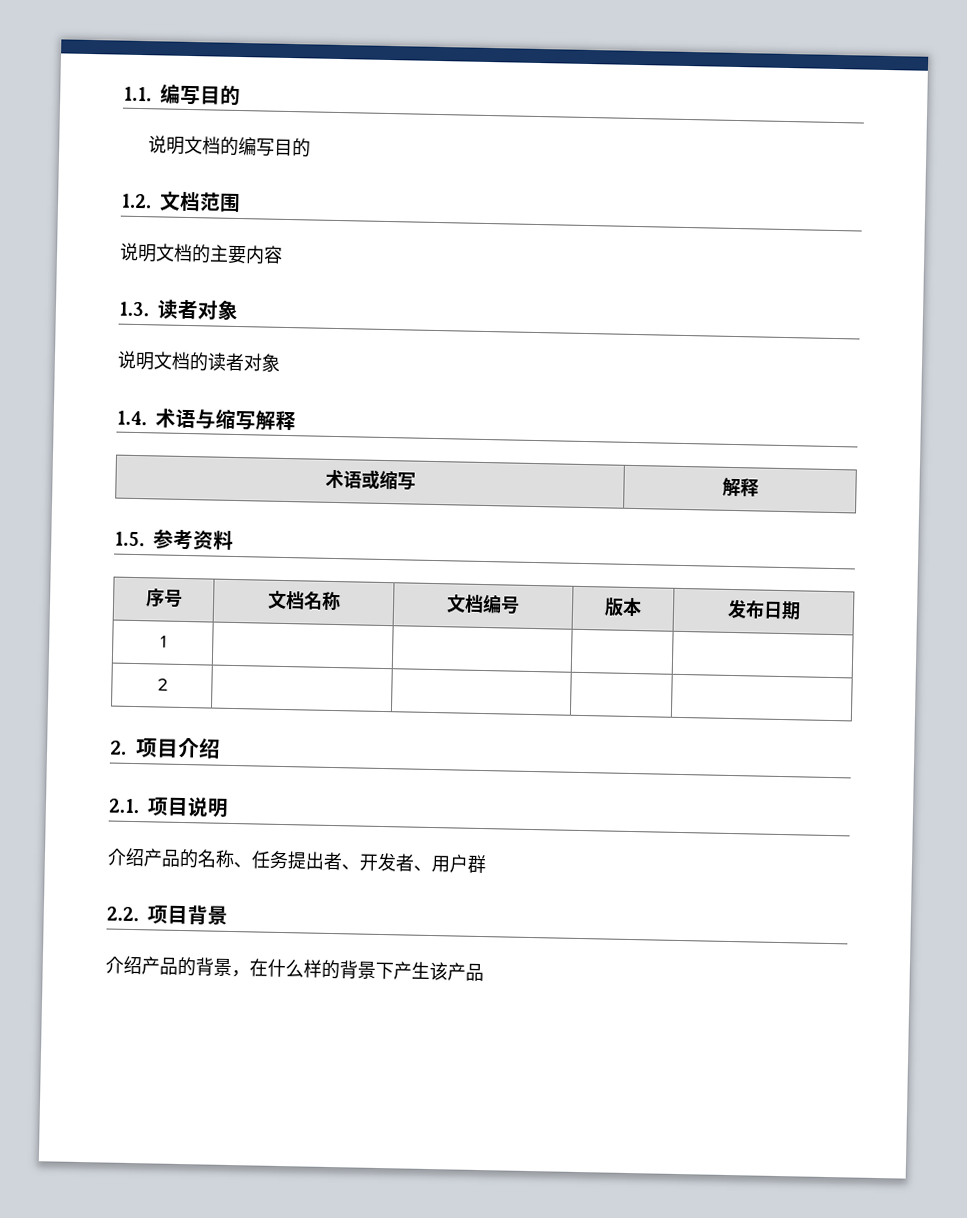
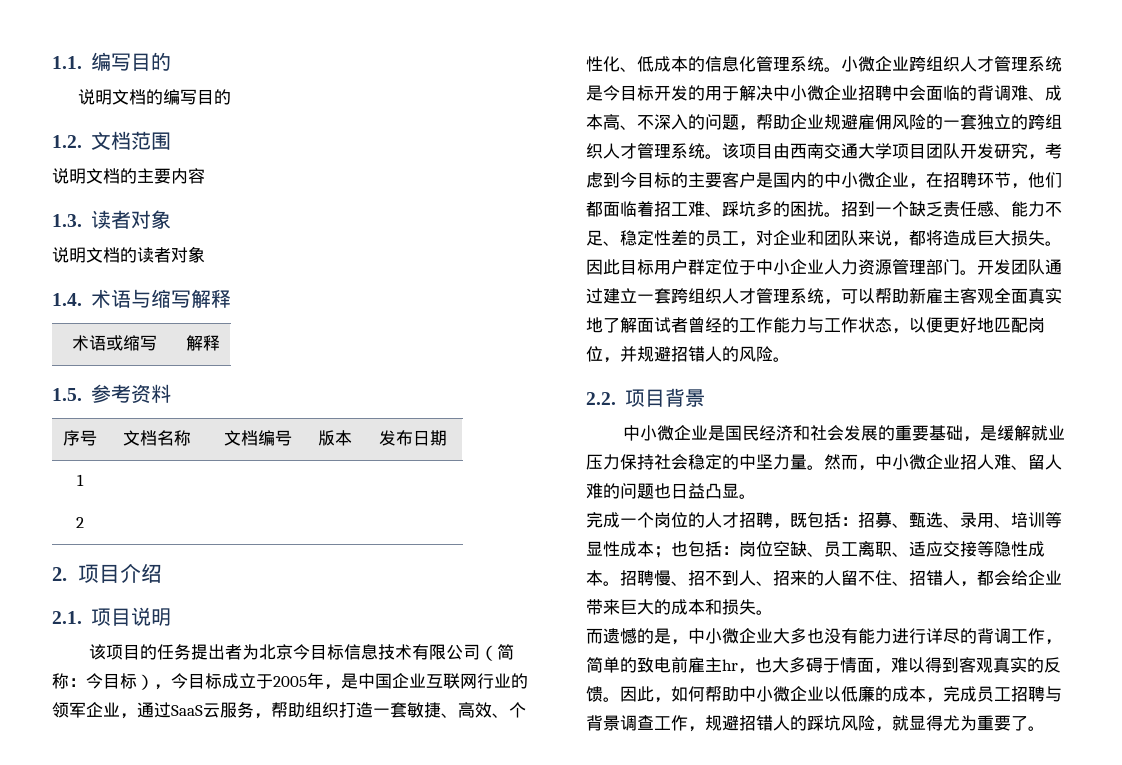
- 介绍产品的名称、任务提出者、开发者、用户群
+ 该项目的任务提出者为北京今目标信息技术有限公司（简称：今目标），今目标成立于2005年，是中国企业互联网行业的领军企业，通过SaaS云服务，帮助组织打造一套敏捷、高效、个性化、低成本的信息化管理系统。小微企业跨组织人才管理系统是今目标开发的用于解决中小微企业招聘中会面临的背调难、成本高、不深入的问题，帮助企业规避雇佣风险的一套独立的跨组织人才管理系统。该项目由西南交通大学项目团队开发研究，考虑到今目标的主要客户是国内的中小微企业，在招聘环节，他们都面临着招工难、踩坑多的困扰。招到一个缺乏责任感、能力不足、稳定性差的员工，对企业和团队来说，都将造成巨大损失。因此目标用户群定位于中小企业人力资源管理部门。开发团队通过建立一套跨组织人才管理系统，可以帮助新雇主客观全面真实地了解面试者曾经的工作能力与工作状态，以便更好地匹配岗位，并规避招错人的风险。
  2.2.项目背景
- 介绍产品的背景，在什么样的背景下产生该产品
+ 中小微企业是国民经济和社会发展的重要基础，是缓解就业压力保持社会稳定的中坚力量。然而，中小微企业招人难、留人难的问题也日益凸显。
+ 完成一个岗位的人才招聘，既包括：招募、甄选、录用、培训等显性成本；也包括：岗位空缺、员工离职、适应交接等隐性成本。招聘慢、招不到人、招来的人留不住、招错人，都会给企业带来巨大的成本和损失。
+ 而遗憾的是，中小微企业大多也没有能力进行详尽的背调工作，简单的致电前雇主hr，也大多碍于情面，难以得到客观真实的反馈。因此，如何帮助中小微企业以低廉的成本，完成员工招聘与背景调查工作，规避招错人的踩坑风险，就显得尤为重要了。

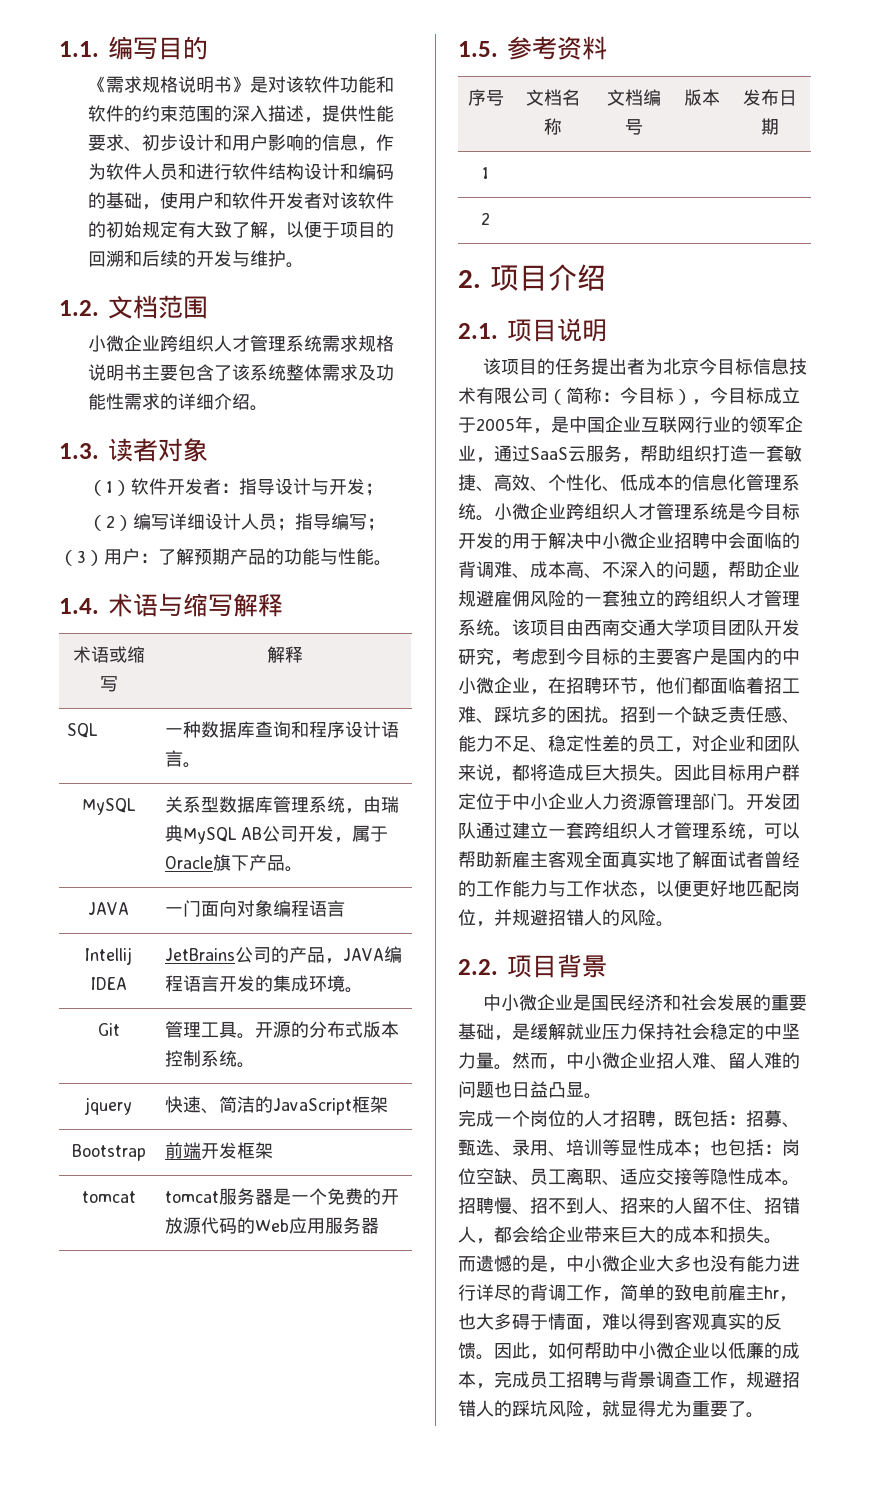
- 说明文档的编写目的
+ 《需求规格说明书》是对该软件功能和软件的约束范围的深入描述，提供性能要求、初步设计和用户影响的信息，作为软件人员和进行软件结构设计和编码的基础，使用户和软件开发者对该软件的初始规定有大致了解，以便于项目的回溯和后续的开发与维护。
  1.2.文档范围
- 说明文档的主要内容
+ 小微企业跨组织人才管理系统需求规格说明书主要包含了该系统整体需求及功能性需求的详细介绍。
  1.3.读者对象
- 说明文档的读者对象
+ （1）软件开发者：指导设计与开发；
+ （2）编写详细设计人员；指导编写；
+ （3）用户：了解预期产品的功能与性能。
+ SQL | 一种数据库查询和程序设计语言。
+ MySQL | 关系型数据库管理系统，由瑞典MySQL AB公司开发，属于Oracle旗下产品。
+ JAVA | 一门面向对象编程语言
+ Intellij IDEA | JetBrains公司的产品，JAVA编程语言开发的集成环境。
+ Git | 管理工具。开源的分布式版本控制系统。
+ jquery | 快速、简洁的JavaScript框架
+ Bootstrap | 前端开发框架
+ tomcat | tomcat服务器是一个免费的开放源代码的Web应用服务器

